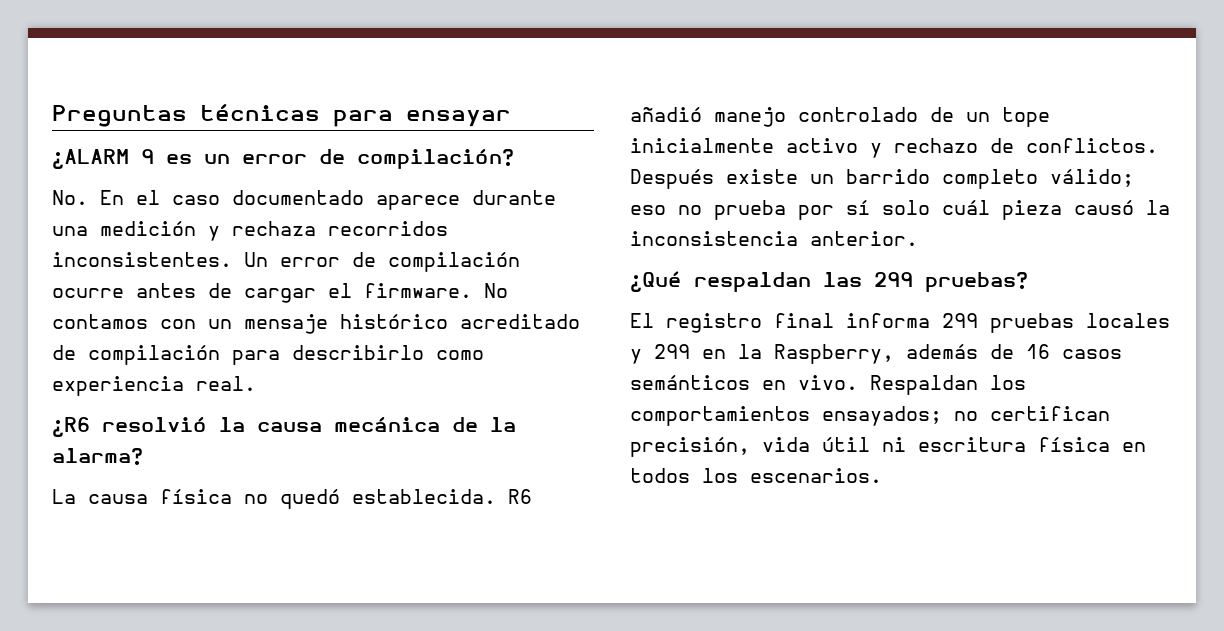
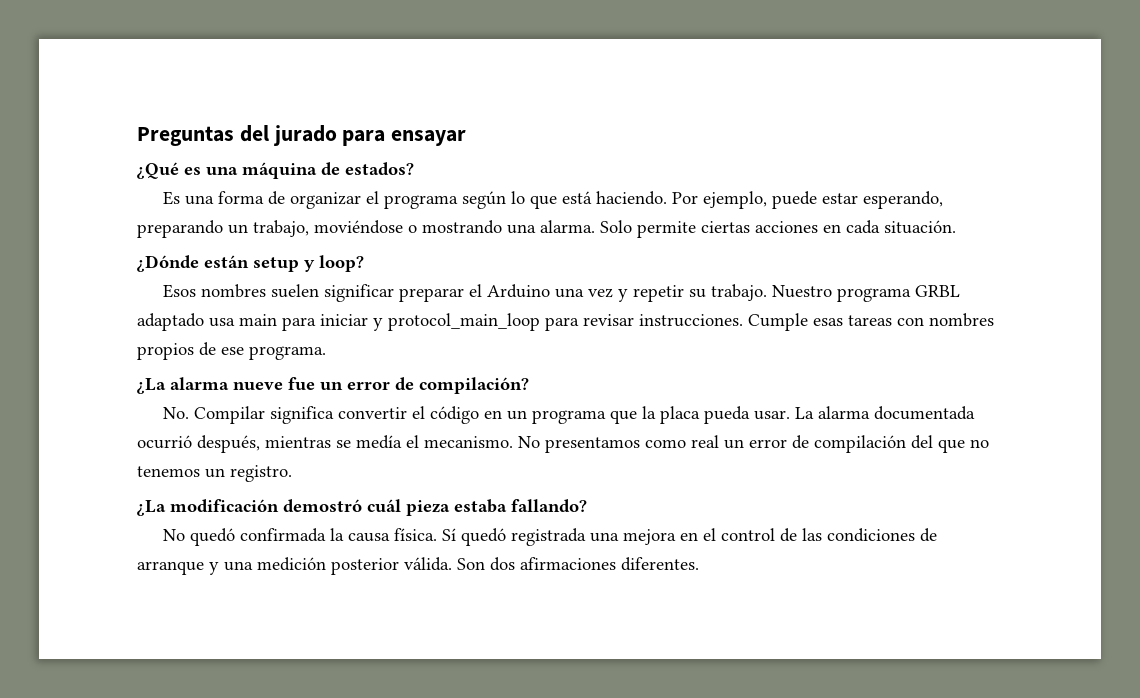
- Preguntas técnicas para ensayar
+ Preguntas del jurado para ensayar
- ¿ALARM 9 es un error de compilación?
+ ¿Qué es una máquina de estados?
+ Es una forma de organizar el programa según lo que está haciendo. Por ejemplo, puede estar esperando, preparando un trabajo, moviéndose o mostrando una alarma. Solo permite ciertas acciones en cada situación.
+ ¿Dónde están setup y loop?
+ Esos nombres suelen significar preparar el Arduino una vez y repetir su trabajo. Nuestro programa GRBL adaptado usa main para iniciar y protocol_main_loop para revisar instrucciones. Cumple esas tareas con nombres propios de ese programa.
+ ¿La alarma nueve fue un error de compilación?
- No. En el caso documentado aparece durante una medición y rechaza recorridos inconsistentes. Un error de compilación ocurre antes de cargar el firmware. No contamos con un mensaje histórico acreditado de compilación para describirlo como experiencia real.
- ¿R6 resolvió la causa mecánica de la alarma?
- La causa física no quedó establecida. R6 añadió manejo controlado de un tope inicialmente activo y rechazo de conflictos. Después existe un barrido completo válido; eso no prueba por sí solo cuál pieza causó la inconsistencia anterior.
- ¿Qué respaldan las 299 pruebas?
- El registro final informa 299 pruebas locales y 299 en la Raspberry, además de 16 casos semánticos en vivo. Respaldan los comportamientos ensayados; no certifican precisión, vida útil ni escritura física en todos los escenarios.
+ No. Compilar significa convertir el código en un programa que la placa pueda usar. La alarma documentada ocurrió después, mientras se medía el mecanismo. No presentamos como real un error de compilación del que no tenemos un registro.
+ ¿La modificación demostró cuál pieza estaba fallando?
+ No quedó confirmada la causa física. Sí quedó registrada una mejora en el control de las condiciones de arranque y una medición posterior válida. Son dos afirmaciones diferentes.

